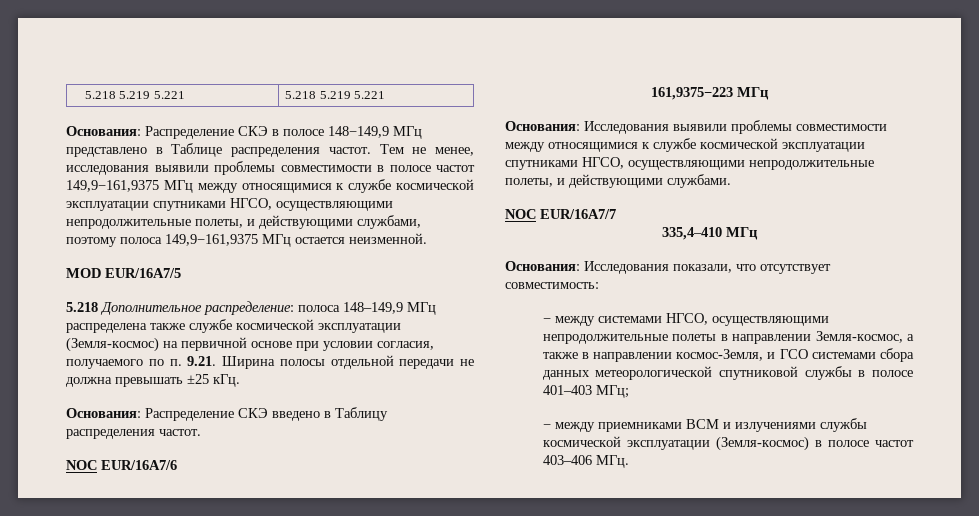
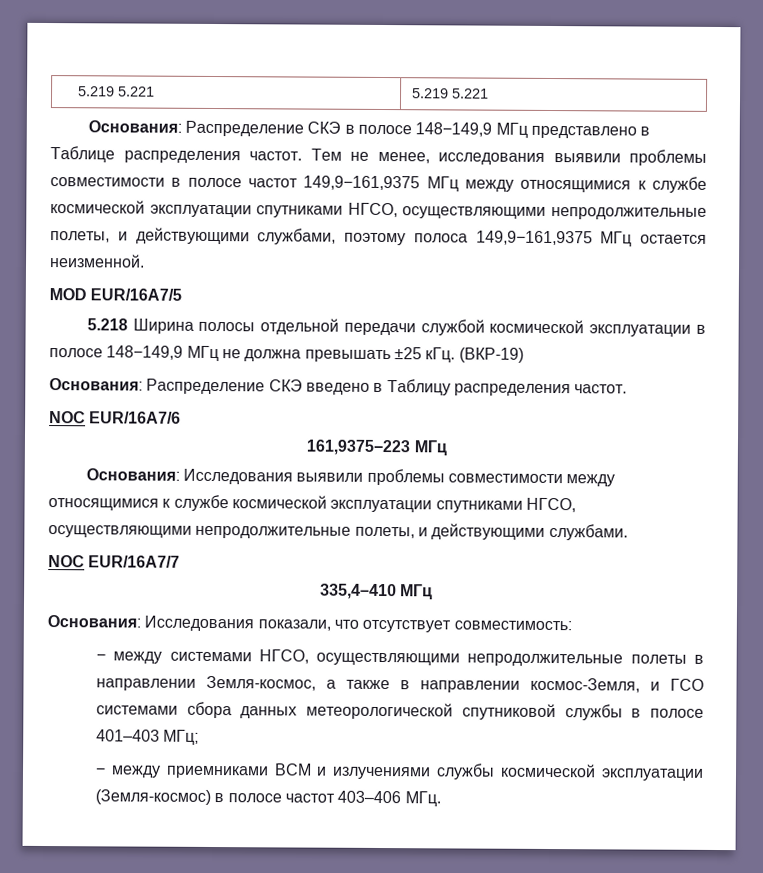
- 5.218 5.219 5.221 | 5.218 5.219 5.221
+ 5.219 5.221 | 5.219 5.221
- 5.218 Дополнительное распределение: полоса 148–149,9 МГц распределена также службе космической эксплуатации (Земля-космос) на первичной основе при условии согласия, получаемого по п. 9.21. Ширина полосы отдельной передачи не должна превышать ±25 кГц.
+ 5.218 Ширина полосы отдельной передачи службой космической эксплуатации в полосе 148−149,9 МГц не должна превышать ±25 кГц. (ВКР-19)

